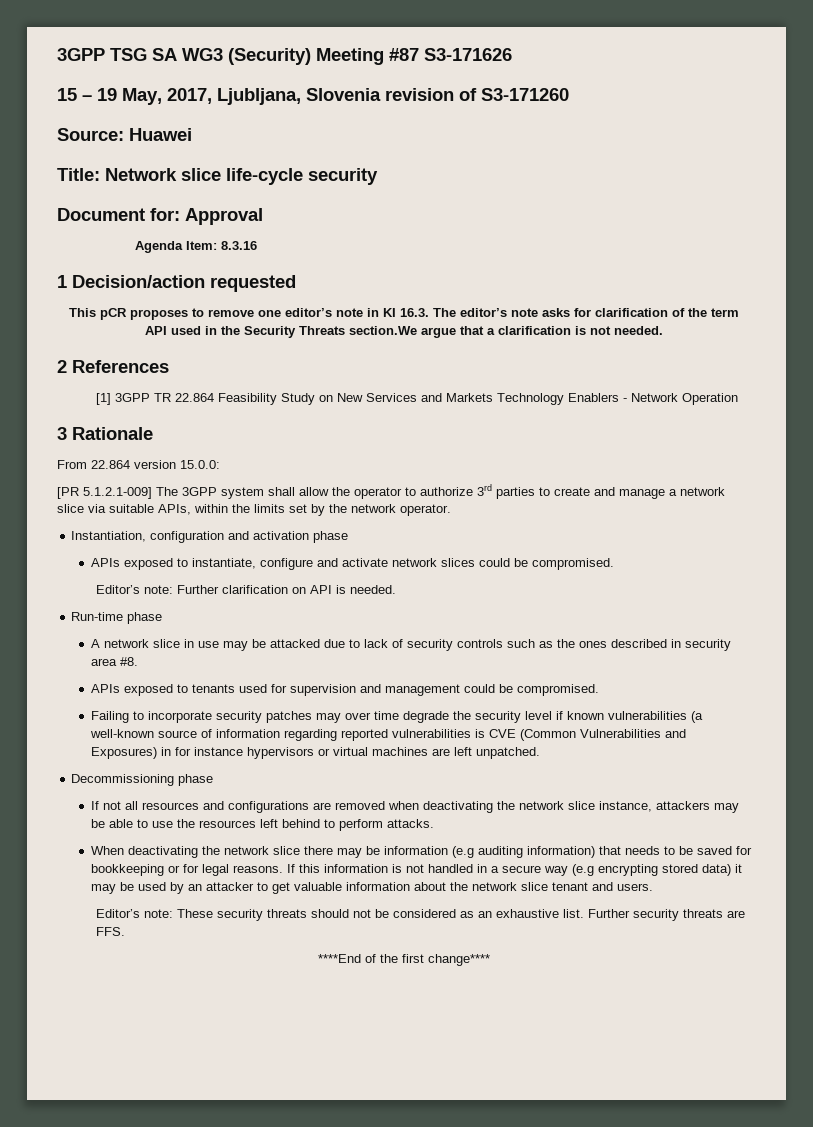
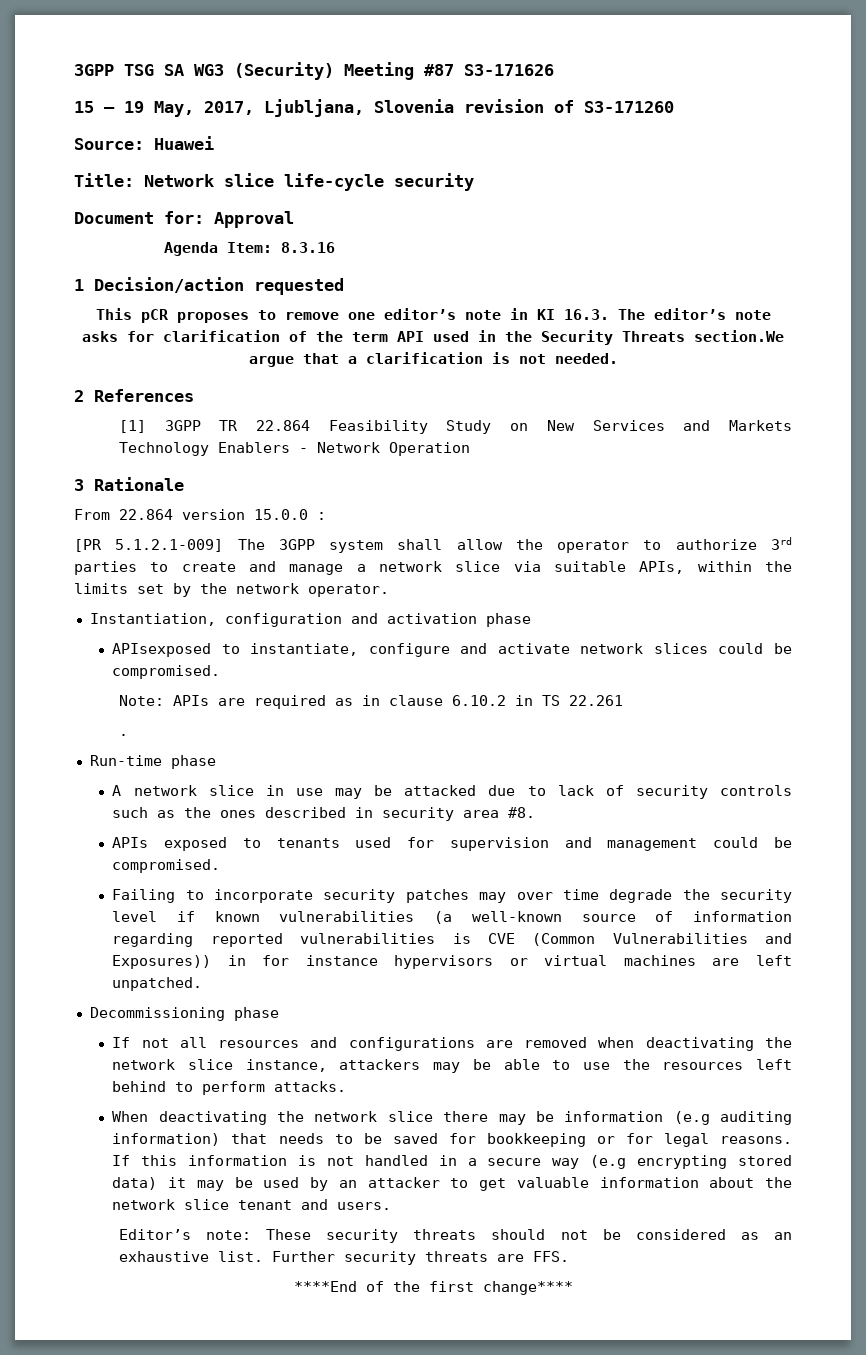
- From 22.864 version 15.0.0:
+ From 22.864 version 15.0.0 :
- APIs exposed to instantiate, configure and activate network slices could be compromised.
+ APIsexposed to instantiate, configure and activate network slices could be compromised.
- Editor’s note: Further clarification on API is needed.
+ Note: APIs are required as in clause 6.10.2 in TS 22.261
+ .
- Failing to incorporate security patches may over time degrade the security level if known vulnerabilities (a well-known source of information regarding reported vulnerabilities is CVE (Common Vulnerabilities and Exposures) in for instance hypervisors or virtual machines are left unpatched.
+ Failing to incorporate security patches may over time degrade the security level if known vulnerabilities (a well-known source of information regarding reported vulnerabilities is CVE (Common Vulnerabilities and Exposures)) in for instance hypervisors or virtual machines are left unpatched.

